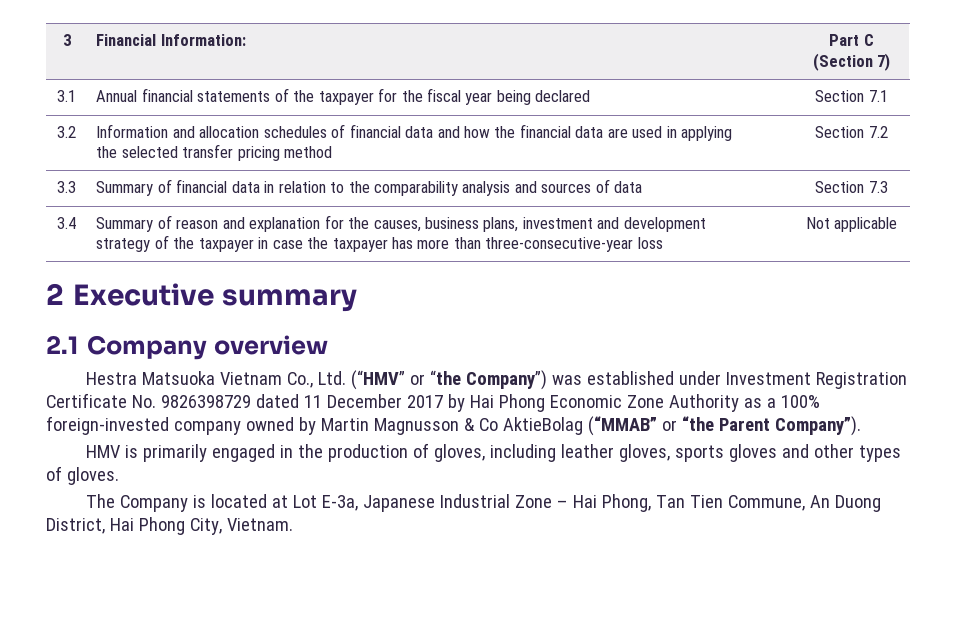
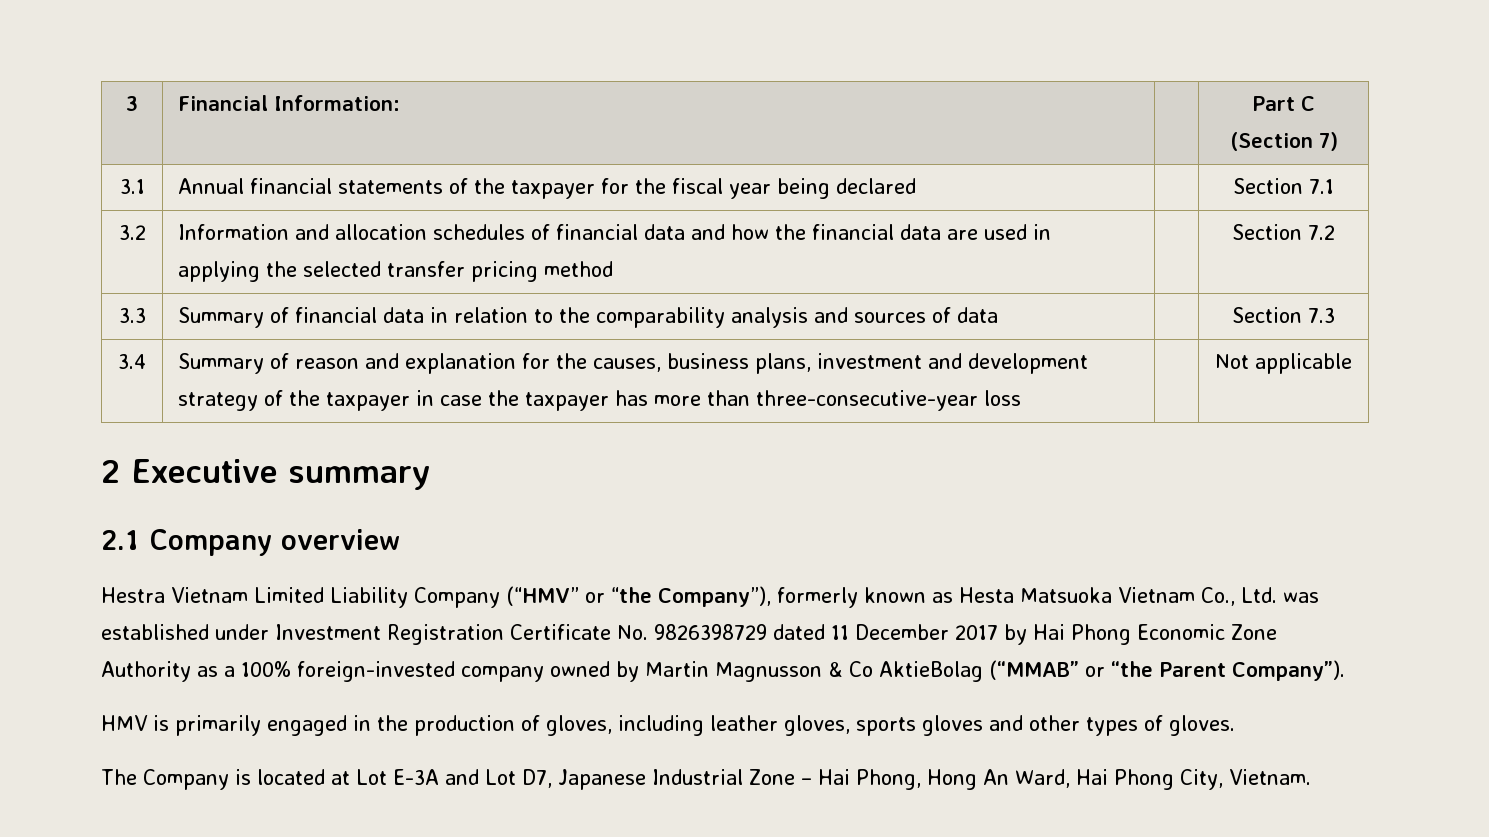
- Hestra Matsuoka Vietnam Co., Ltd. (“HMV” or “the Company”) was established under Investment Registration Certificate No. 9826398729 dated 11 December 2017 by Hai Phong Economic Zone Authority as a 100% foreign-invested company owned by Martin Magnusson & Co AktieBolag (“MMAB” or “the Parent Company”).
+ Hestra Vietnam Limited Liability Company (“HMV” or “the Company”), formerly known as Hesta Matsuoka Vietnam Co., Ltd. was established under Investment Registration Certificate No. 9826398729 dated 11 December 2017 by Hai Phong Economic Zone Authority as a 100% foreign-invested company owned by Martin Magnusson & Co AktieBolag (“MMAB” or “the Parent Company”).
- The Company is located at Lot E-3a, Japanese Industrial Zone – Hai Phong, Tan Tien Commune, An Duong District, Hai Phong City, Vietnam.
+ The Company is located at Lot E-3A and Lot D7, Japanese Industrial Zone – Hai Phong, Hong An Ward, Hai Phong City, Vietnam.

